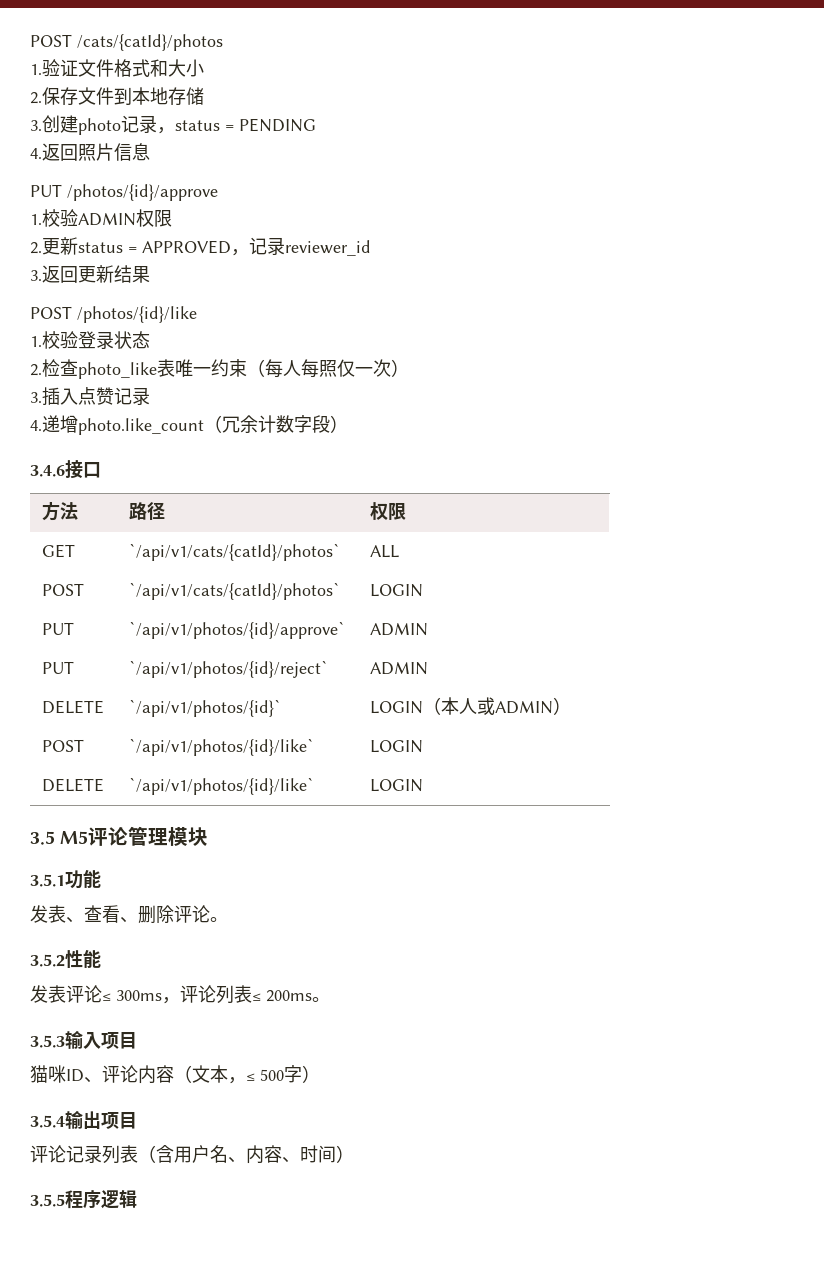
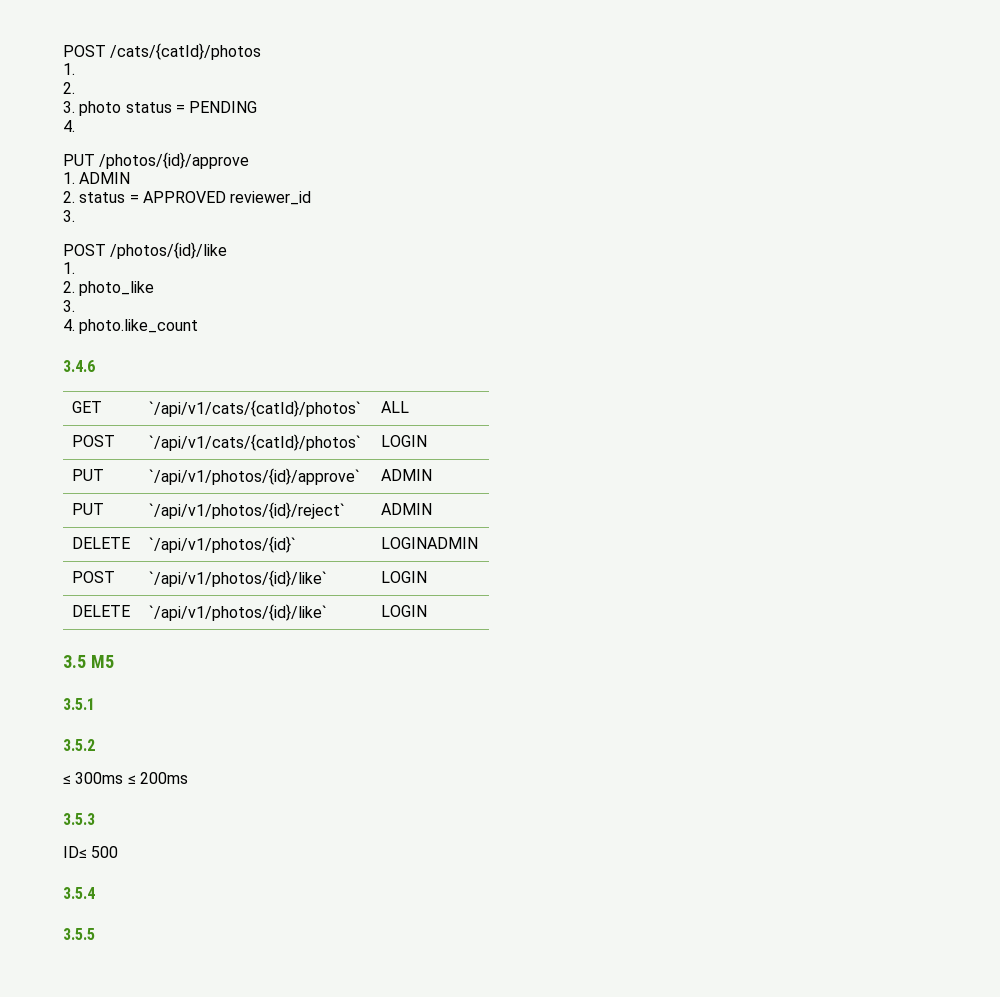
  POST /cats/{catId}/photos
- 1.验证文件格式和大小
- 2.保存文件到本地存储
- 3.创建photo记录，status = PENDING
- 4.返回照片信息
+ 1.
+ 2.
+ 3. photo status = PENDING
+ 4.
- 1.校验ADMIN权限
- 2.更新status = APPROVED，记录reviewer_id
- 3.返回更新结果
+ 1. ADMIN
+ 2. status = APPROVED reviewer_id
+ 3.
  POST /photos/{id}/like
- 1.校验登录状态
- 2.检查photo_like表唯一约束（每人每照仅一次）
- 3.插入点赞记录
- 4.递增photo.like_count（冗余计数字段）
- 3.4.6接口
- 方法 | 路径 | 权限
+ 1.
+ 2. photo_like
+ 3.
+ 4. photo.like_count
+ 3.4.6
- DELETE | `/api/v1/photos/{id}` | LOGIN（本人或ADMIN）
+ DELETE | `/api/v1/photos/{id}` | LOGINADMIN
- 3.5 M5评论管理模块
- 3.5.1功能
- 发表、查看、删除评论。
- 3.5.2性能
- 发表评论≤ 300ms，评论列表≤ 200ms。
+ 3.5 M5
+ 3.5.1
+ 3.5.2
+ ≤ 300ms ≤ 200ms
- 3.5.3输入项目
- 猫咪ID、评论内容（文本，≤ 500字）
+ 3.5.3
+ ID≤ 500
- 3.5.4输出项目
- 评论记录列表（含用户名、内容、时间）
+ 3.5.4
- 3.5.5程序逻辑
+ 3.5.5

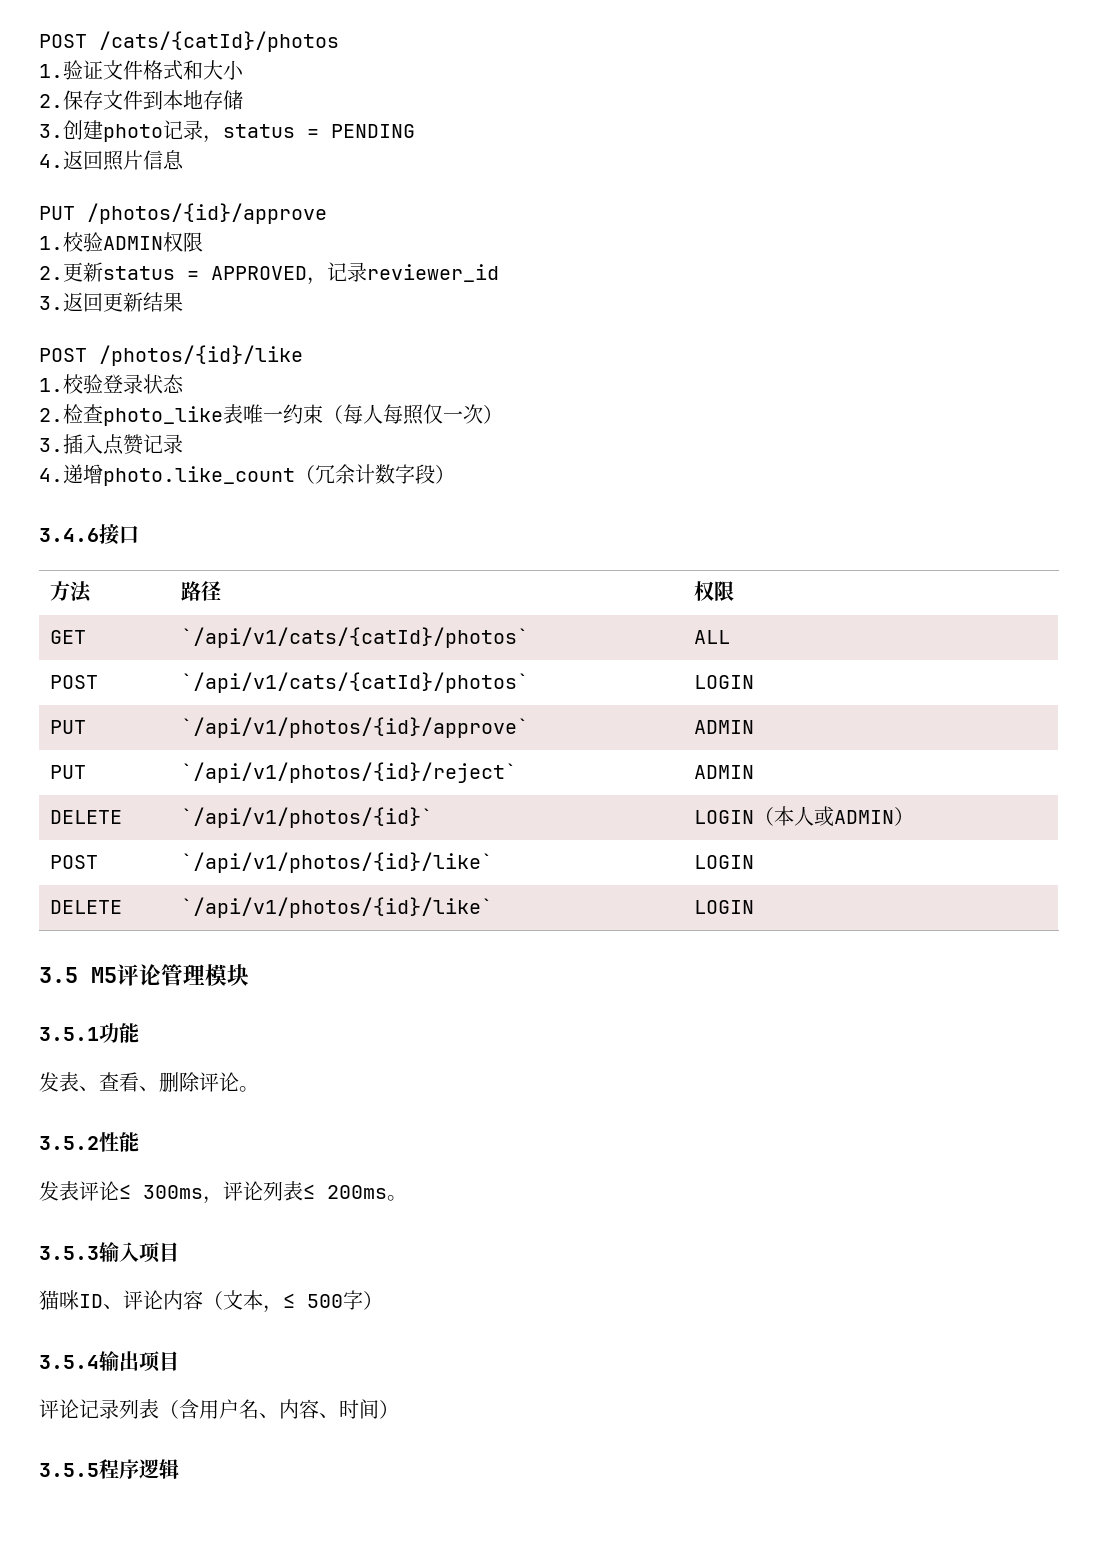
  POST /cats/{catId}/photos
- 1.
- 2.
- 3. photo status = PENDING
- 4.
+ 1.验证文件格式和大小
+ 2.保存文件到本地存储
+ 3.创建photo记录，status = PENDING
+ 4.返回照片信息
- 1. ADMIN
- 2. status = APPROVED reviewer_id
- 3.
+ 1.校验ADMIN权限
+ 2.更新status = APPROVED，记录reviewer_id
+ 3.返回更新结果
  POST /photos/{id}/like
- 1.
- 2. photo_like
- 3.
- 4. photo.like_count
- 3.4.6
+ 1.校验登录状态
+ 2.检查photo_like表唯一约束（每人每照仅一次）
+ 3.插入点赞记录
+ 4.递增photo.like_count（冗余计数字段）
+ 3.4.6接口
+ 方法 | 路径 | 权限
- DELETE | `/api/v1/photos/{id}` | LOGINADMIN
+ DELETE | `/api/v1/photos/{id}` | LOGIN（本人或ADMIN）
- 3.5 M5
- 3.5.1
- 3.5.2
- ≤ 300ms ≤ 200ms
+ 3.5 M5评论管理模块
+ 3.5.1功能
+ 发表、查看、删除评论。
+ 3.5.2性能
+ 发表评论≤ 300ms，评论列表≤ 200ms。
- 3.5.3
- ID≤ 500
+ 3.5.3输入项目
+ 猫咪ID、评论内容（文本，≤ 500字）
- 3.5.4
+ 3.5.4输出项目
+ 评论记录列表（含用户名、内容、时间）
- 3.5.5
+ 3.5.5程序逻辑

